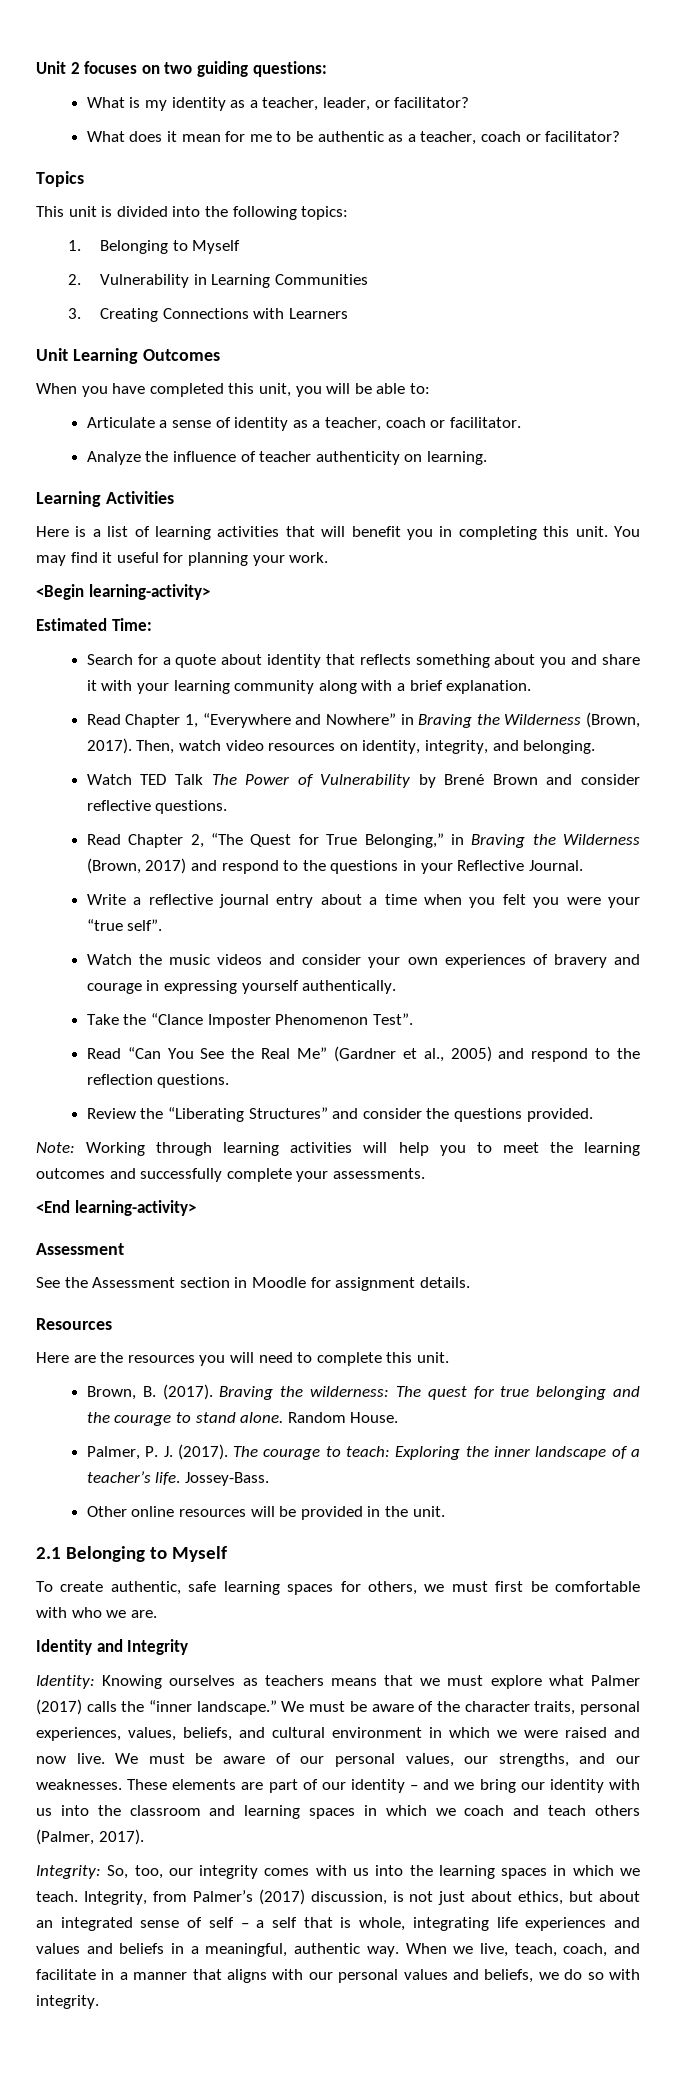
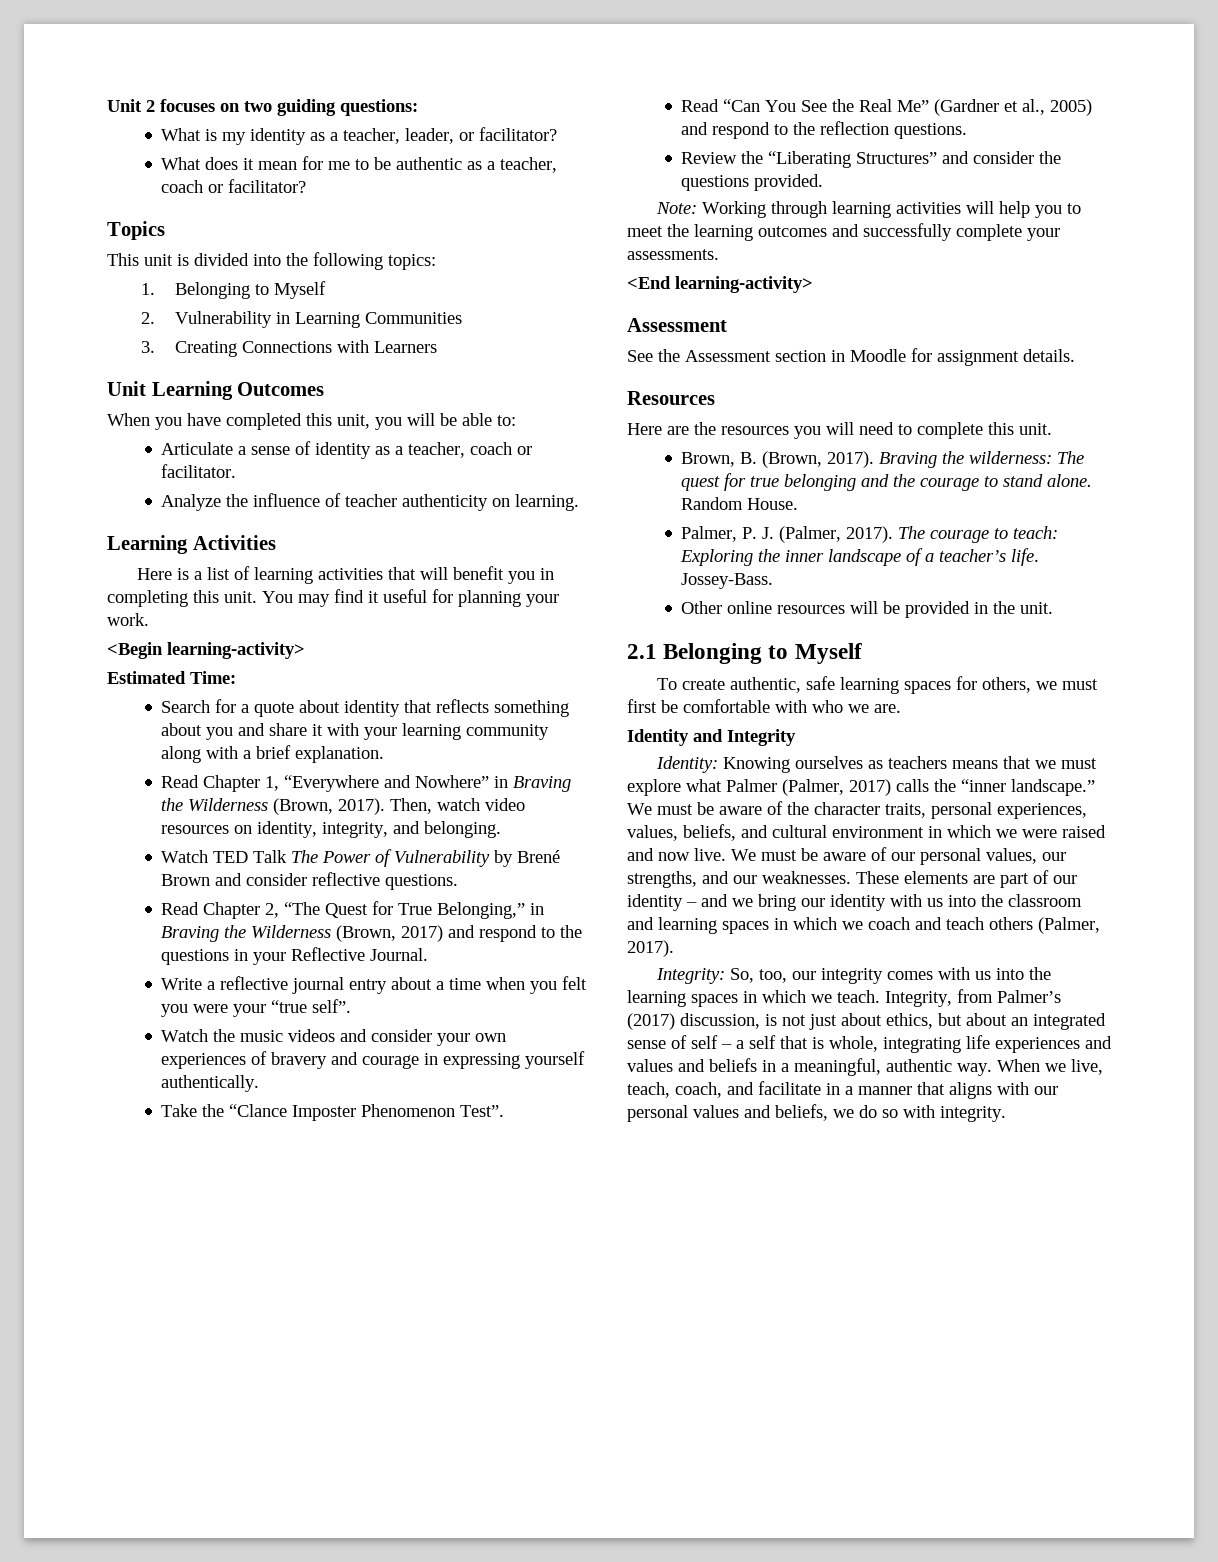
- Brown, B. (2017).
+ Brown, B. (Brown, 2017).
- Palmer, P. J. (2017).
+ Palmer, P. J. (Palmer, 2017).
- Identity: Knowing ourselves as teachers means that we must explore what Palmer (2017) calls the “inner landscape.”
+ Identity: Knowing ourselves as teachers means that we must explore what Palmer (Palmer, 2017) calls the “inner landscape.”

